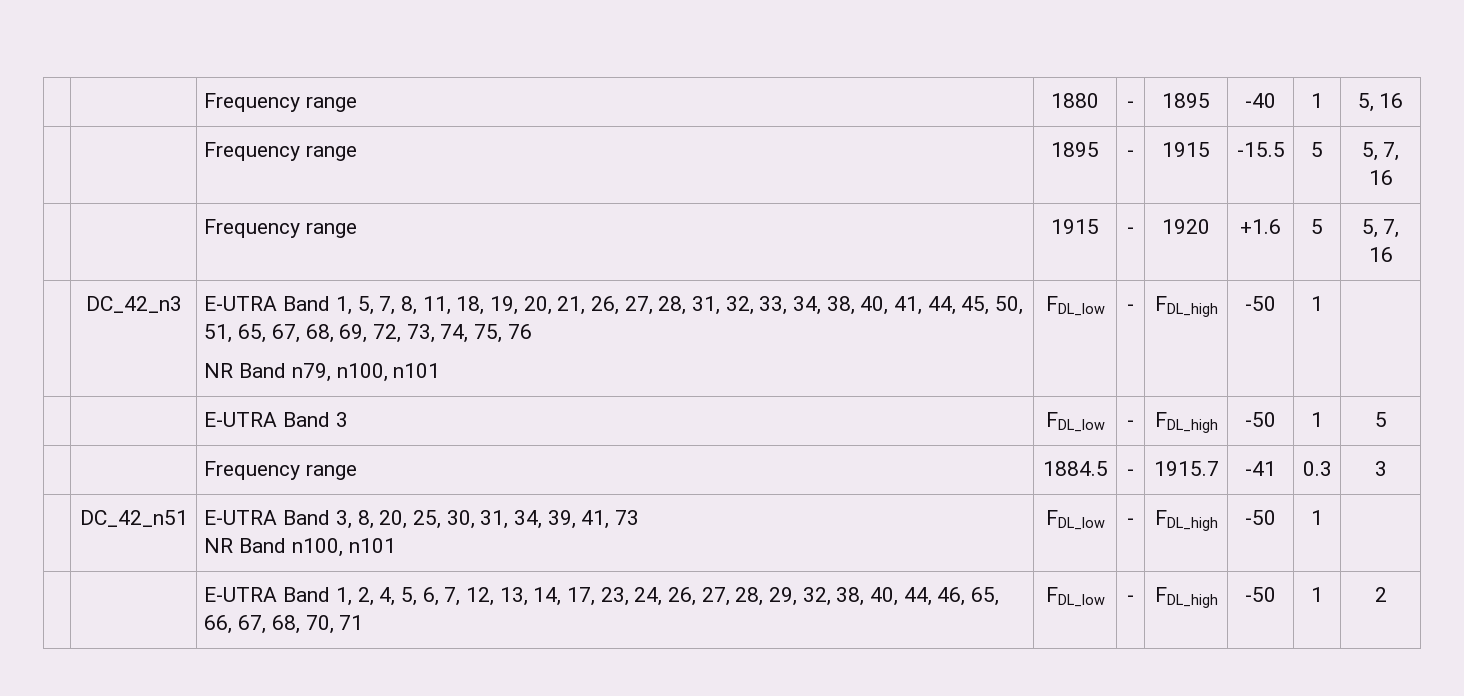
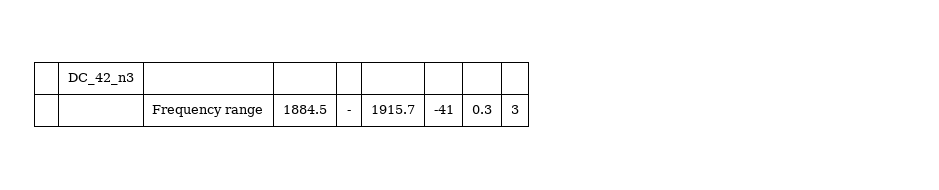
- | | Frequency range | 1880 | - | 1895 | -40 | 1 | 5, 16
- | | Frequency range | 1895 | - | 1915 | -15.5 | 5 | 5, 7, 16
- | | Frequency range | 1915 | - | 1920 | +1.6 | 5 | 5, 7, 16
- | DC_42_n3 | E-UTRA Band 1, 5, 7, 8, 11, 18, 19, 20, 21, 26, 27, 28, 31, 32, 33, 34, 38, 40, 41, 44, 45, 50, 51, 65, 67, 68, 69, 72, 73, 74, 75, 76
- NR Band n79, n100, n101 | FDL_low | - | FDL_high | -50 | 1 |
- | | E-UTRA Band 3 | FDL_low | - | FDL_high | -50 | 1 | 5
+ | DC_42_n3 | | | | | | |
- | DC_42_n51 | E-UTRA Band 3, 8, 20, 25, 30, 31, 34, 39, 41, 73
- NR Band n100, n101 | FDL_low | - | FDL_high | -50 | 1 |
- | | E-UTRA Band 1, 2, 4, 5, 6, 7, 12, 13, 14, 17, 23, 24, 26, 27, 28, 29, 32, 38, 40, 44, 46, 65, 66, 67, 68, 70, 71 | FDL_low | - | FDL_high | -50 | 1 | 2

